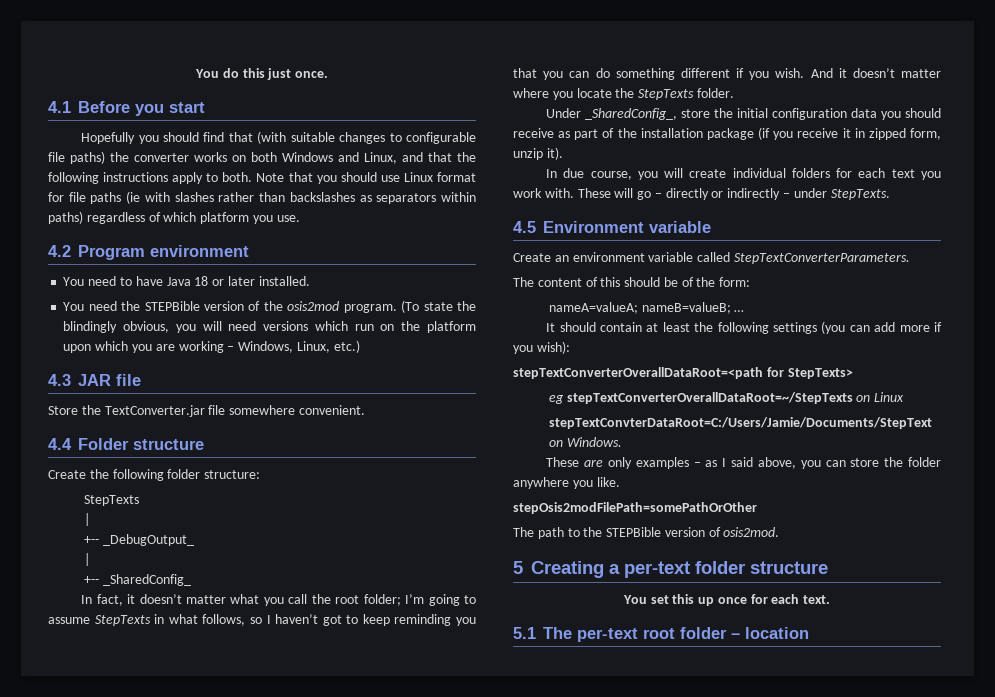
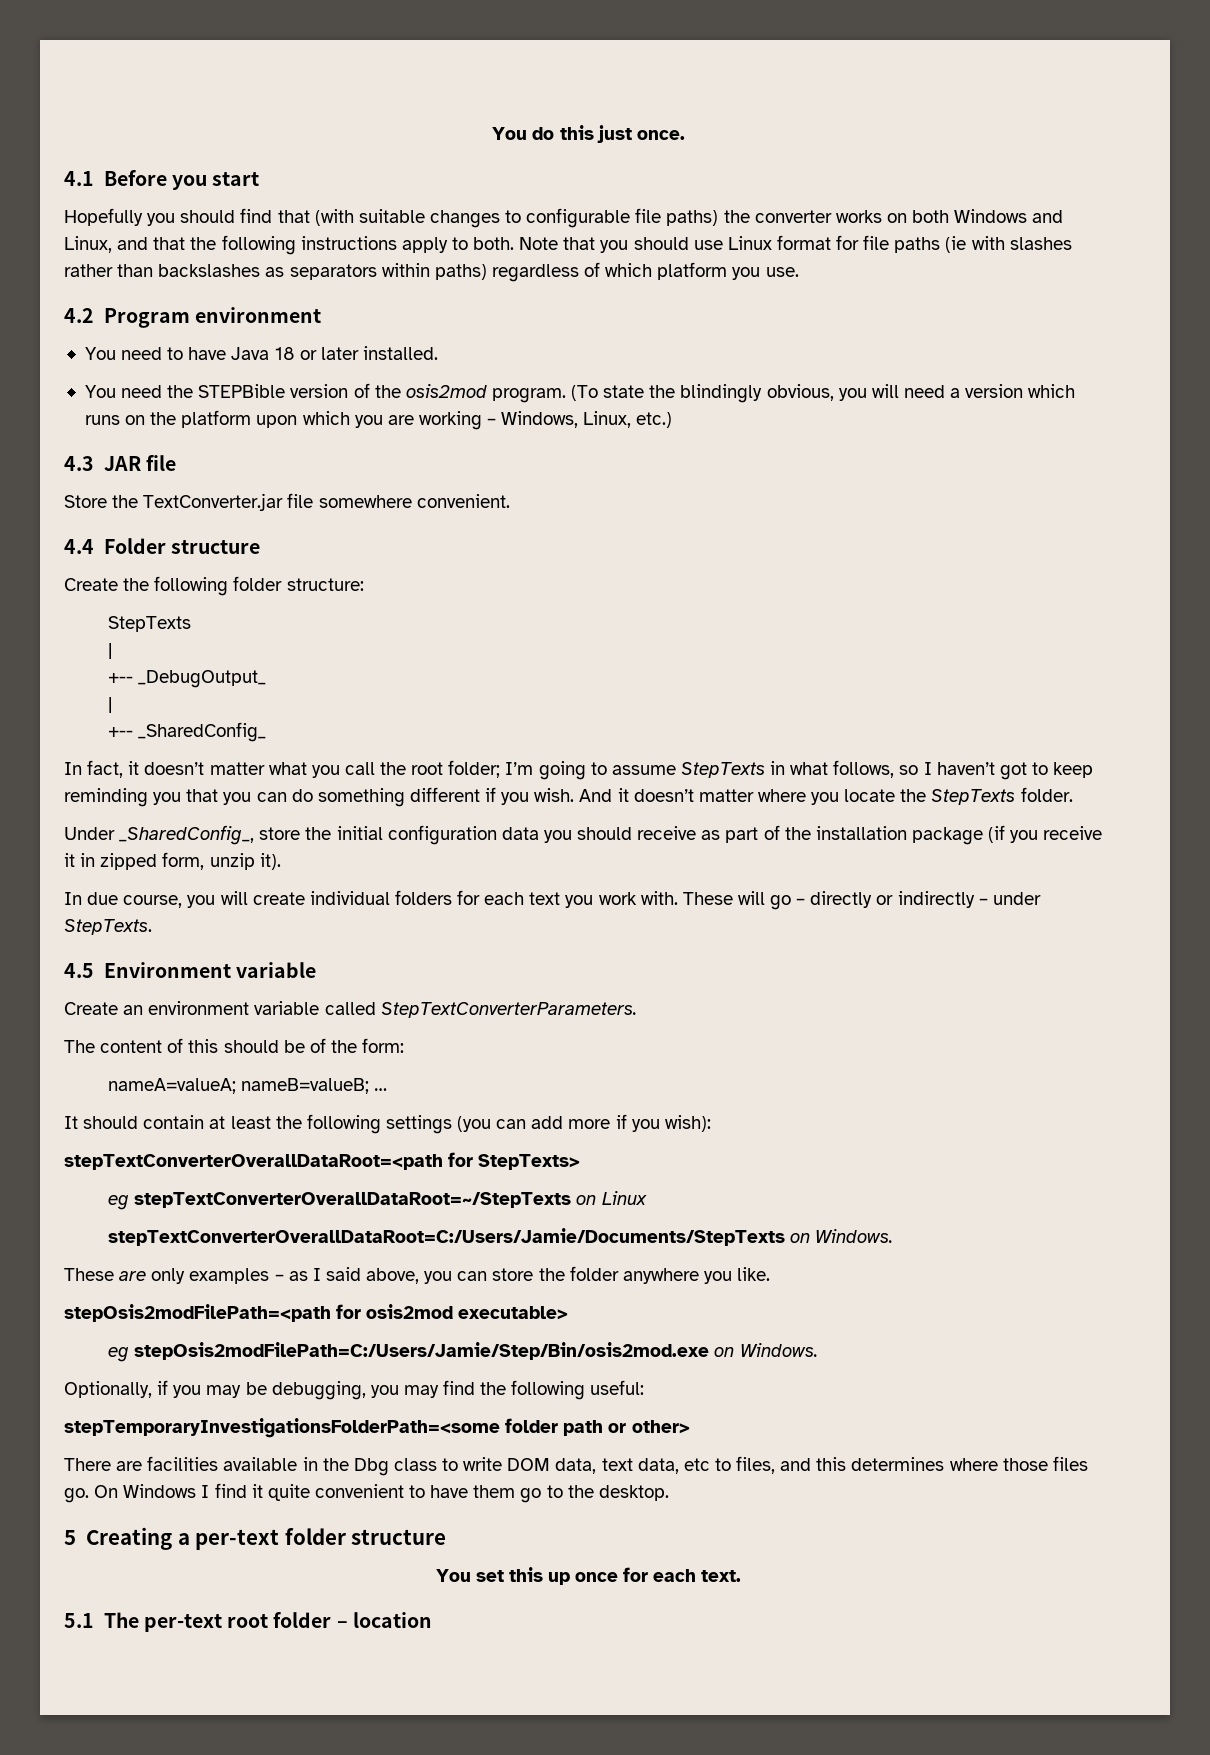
- (To state the blindingly obvious, you will need versions which run on the platform upon which you are working – Windows, Linux, etc.)
+ (To state the blindingly obvious, you will need a version which runs on the platform upon which you are working – Windows, Linux, etc.)
- stepTextConvterDataRoot=C:/Users/Jamie/Documents/StepText on Windows.
+ stepTextConverterOverallDataRoot=C:/Users/Jamie/Documents/StepTexts on Windows.
- stepOsis2modFilePath=somePathOrOther
- The path to the STEPBible version of osis2mod.
+ stepOsis2modFilePath=<path for osis2mod executable>
+ eg stepOsis2modFilePath=C:/Users/Jamie/Step/Bin/osis2mod.exe on Windows.
+ Optionally, if you may be debugging, you may find the following useful:
+ stepTemporaryInvestigationsFolderPath=<some folder path or other>
+ There are facilities available in the Dbg class to write DOM data, text data, etc to files, and this determines where those files go. On Windows I find it quite convenient to have them go to the desktop.

